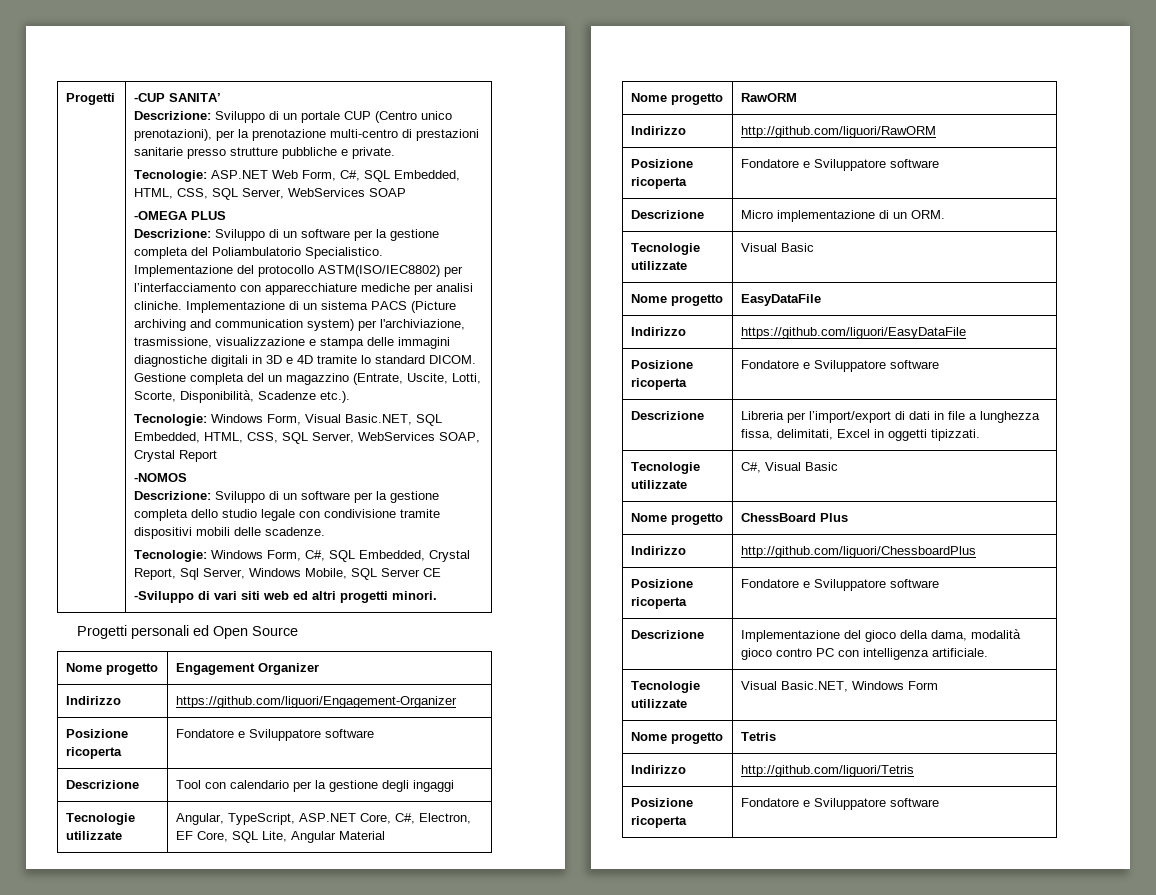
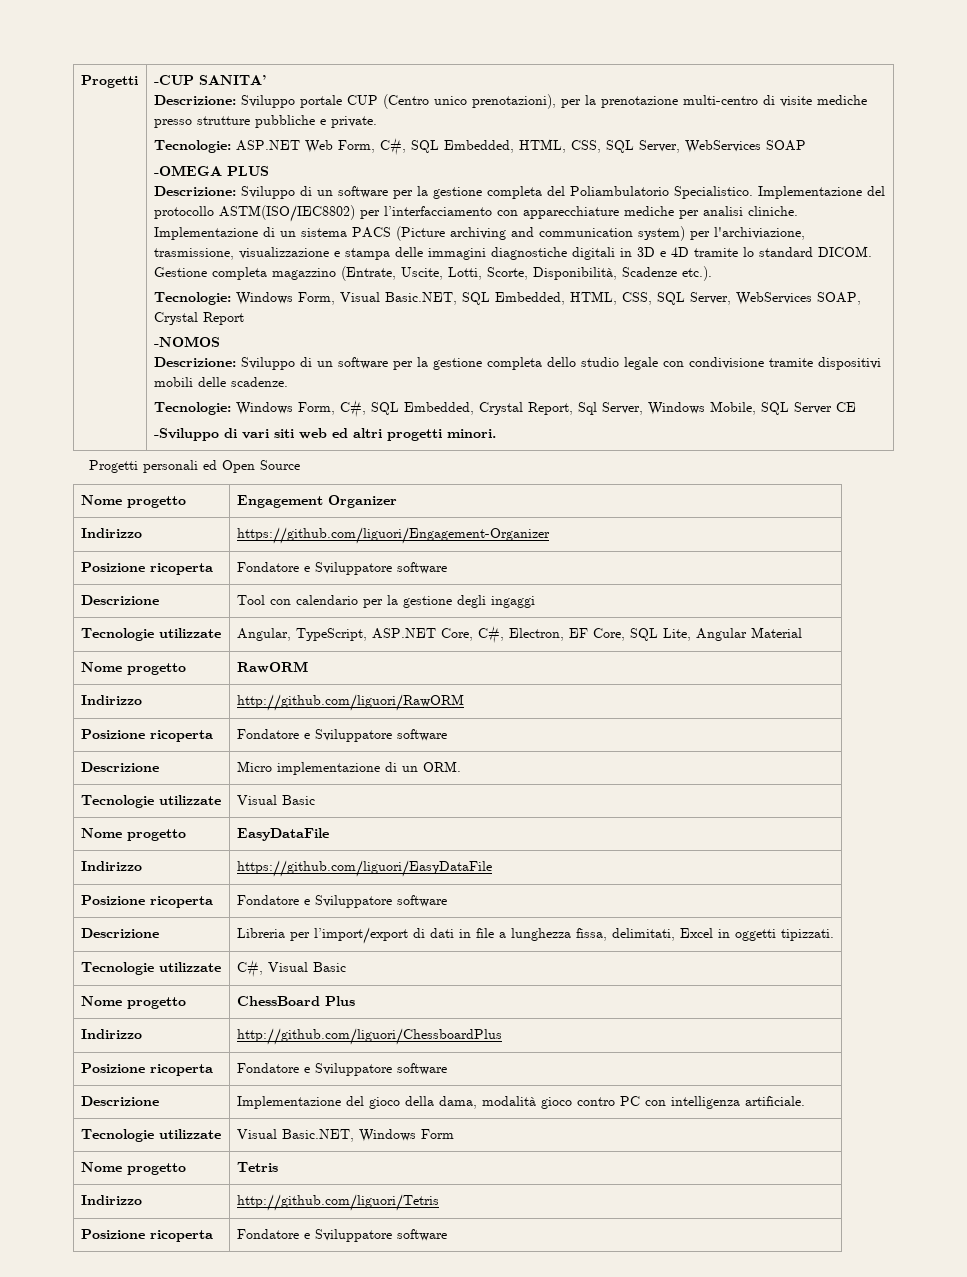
- Descrizione: Sviluppo di un portale CUP (Centro unico prenotazioni), per la prenotazione multi-centro di prestazioni sanitarie presso strutture pubbliche e private.
+ Descrizione: Sviluppo portale CUP (Centro unico prenotazioni), per la prenotazione multi-centro di visite mediche presso strutture pubbliche e private.
- Gestione completa del un magazzino (Entrate, Uscite, Lotti, Scorte, Disponibilità, Scadenze etc.).
+ Gestione completa magazzino (Entrate, Uscite, Lotti, Scorte, Disponibilità, Scadenze etc.).

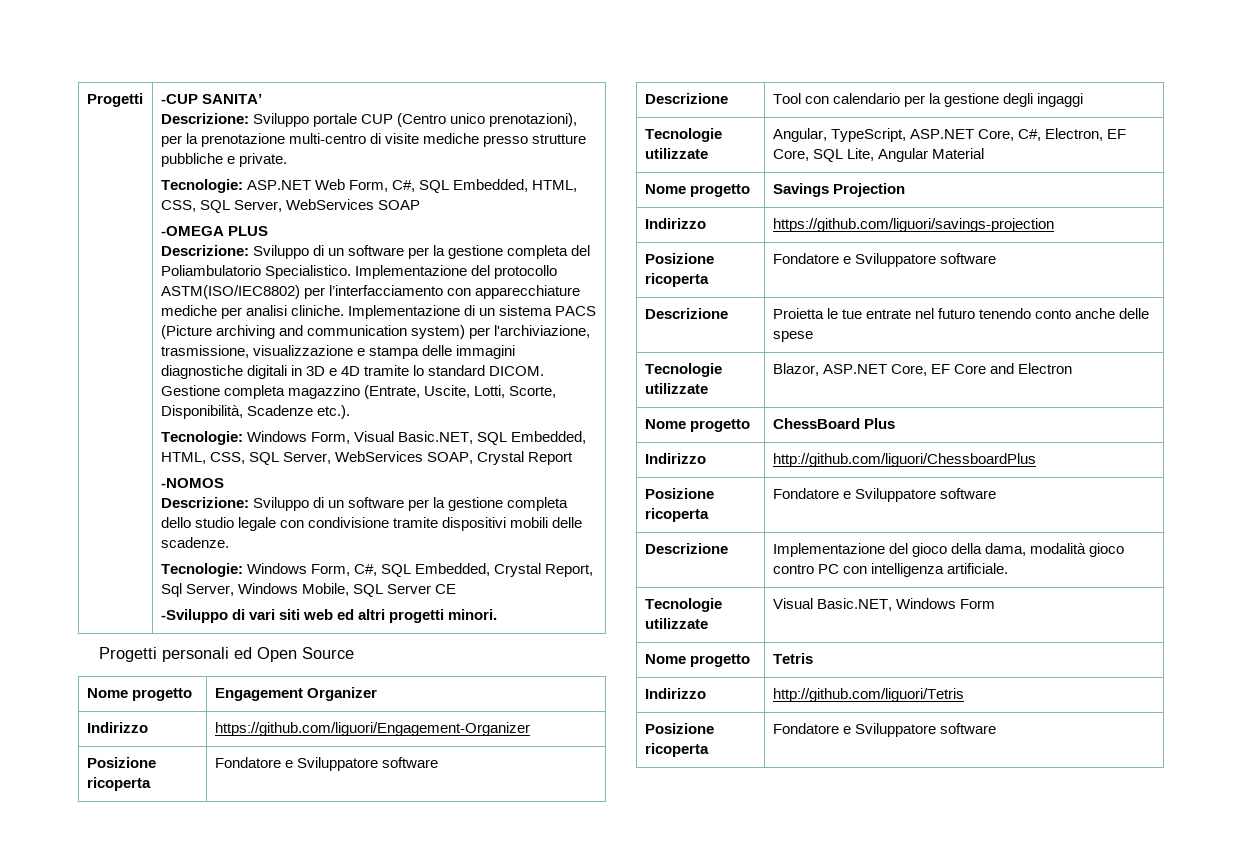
- Nome progetto | RawORM
- Indirizzo | http://github.com/liguori/RawORM
+ Nome progetto | Savings Projection
+ Indirizzo | https://github.com/liguori/savings-projection
  Posizione ricoperta | Fondatore e Sviluppatore software
- Descrizione | Micro implementazione di un ORM.
- Tecnologie utilizzate | Visual Basic
- Nome progetto | EasyDataFile
- Indirizzo | https://github.com/liguori/EasyDataFile
- Posizione ricoperta | Fondatore e Sviluppatore software
- Descrizione | Libreria per l’import/export di dati in file a lunghezza fissa, delimitati, Excel in oggetti tipizzati.
- Tecnologie utilizzate | C#, Visual Basic
+ Descrizione | Proietta le tue entrate nel futuro tenendo conto anche delle spese
+ Tecnologie utilizzate | Blazor, ASP.NET Core, EF Core and Electron

